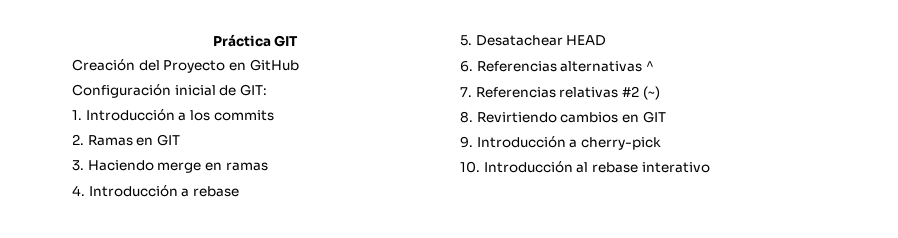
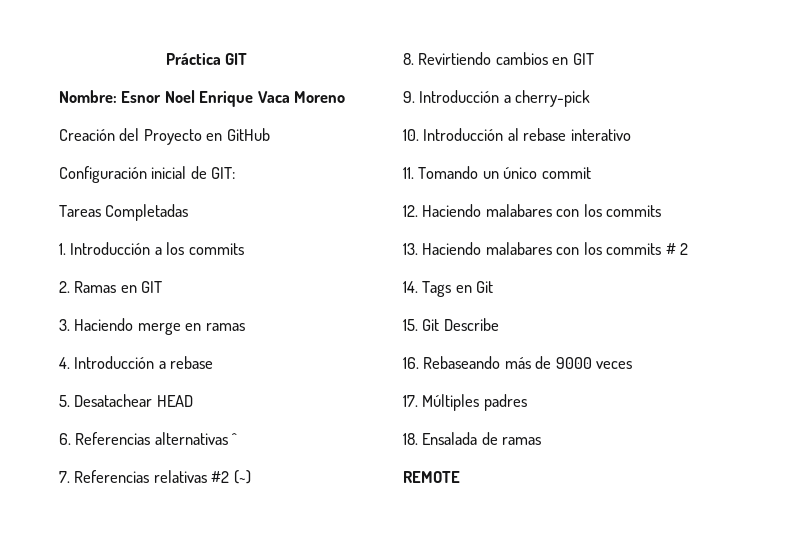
+ Nombre: Esnor Noel Enrique Vaca Moreno
+ Tareas Completadas
+ 11. Tomando un único commit
+ 12. Haciendo malabares con los commits
+ 13. Haciendo malabares con los commits # 2
+ 14. Tags en Git
+ 15. Git Describe
+ 16. Rebaseando más de 9000 veces
+ 17. Múltiples padres
+ 18. Ensalada de ramas
+ REMOTE

